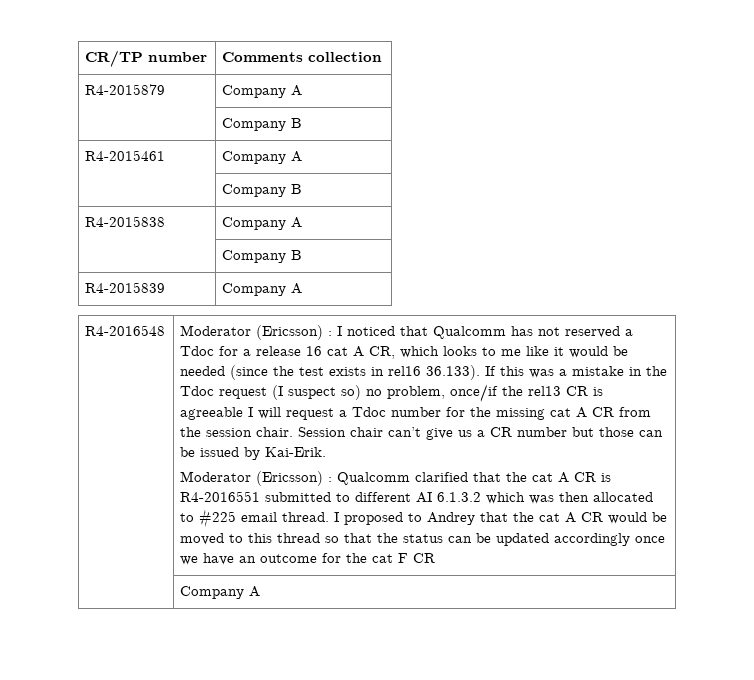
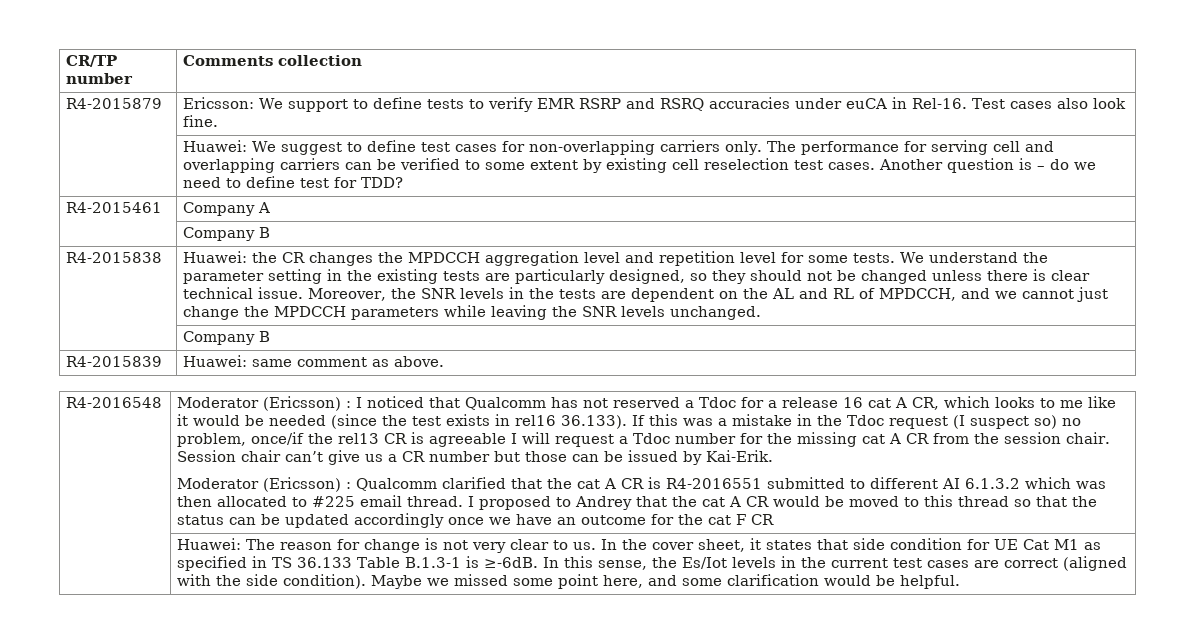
- R4-2015879 | Company A
- | Company B
+ R4-2015879 | Ericsson: We support to define tests to verify EMR RSRP and RSRQ accuracies under euCA in Rel-16. Test cases also look fine.
+ | Huawei: We suggest to define test cases for non-overlapping carriers only. The performance for serving cell and overlapping carriers can be verified to some extent by existing cell reselection test cases. Another question is – do we need to define test for TDD?
- R4-2015838 | Company A
+ R4-2015838 | Huawei: the CR changes the MPDCCH aggregation level and repetition level for some tests. We understand the parameter setting in the existing tests are particularly designed, so they should not be changed unless there is clear technical issue. Moreover, the SNR levels in the tests are dependent on the AL and RL of MPDCCH, and we cannot just change the MPDCCH parameters while leaving the SNR levels unchanged.
  | Company B
- R4-2015839 | Company A
+ R4-2015839 | Huawei: same comment as above.
  I proposed to Andrey that the cat A CR would be moved to this thread so that the status can be updated accordingly once we have an outcome for the cat F CR
- | Company A
+ | Huawei: The reason for change is not very clear to us. In the cover sheet, it states that side condition for UE Cat M1 as specified in TS 36.133 Table B.1.3-1 is ≥-6dB. In this sense, the Es/Iot levels in the current test cases are correct (aligned with the side condition). Maybe we missed some point here, and some clarification would be helpful.

